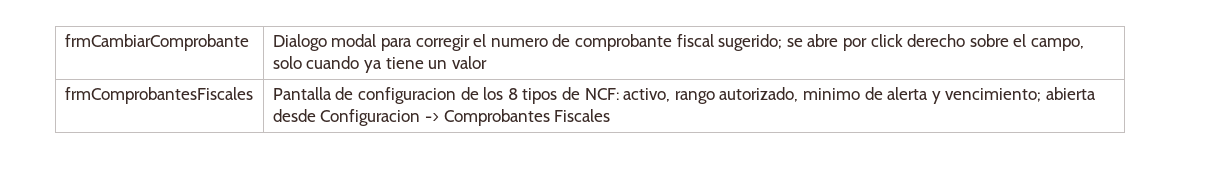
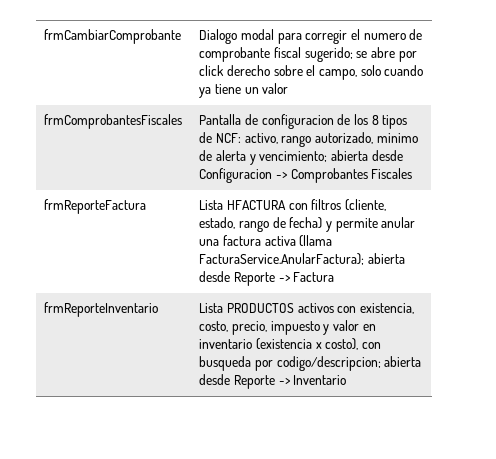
+ frmReporteFactura | Lista HFACTURA con filtros (cliente, estado, rango de fecha) y permite anular una factura activa (llama FacturaService.AnularFactura); abierta desde Reporte -> Factura
+ frmReporteInventario | Lista PRODUCTOS activos con existencia, costo, precio, impuesto y valor en inventario (existencia x costo), con busqueda por codigo/descripcion; abierta desde Reporte -> Inventario

